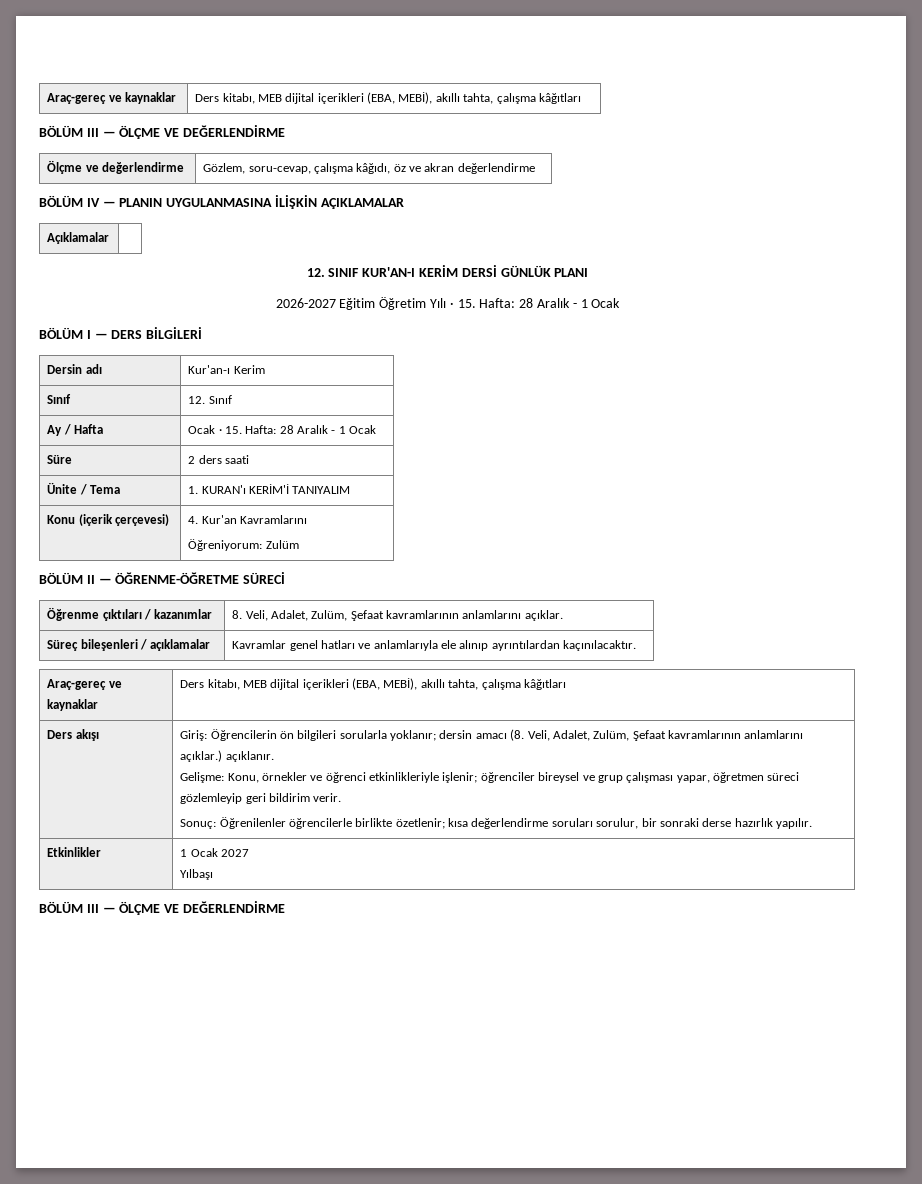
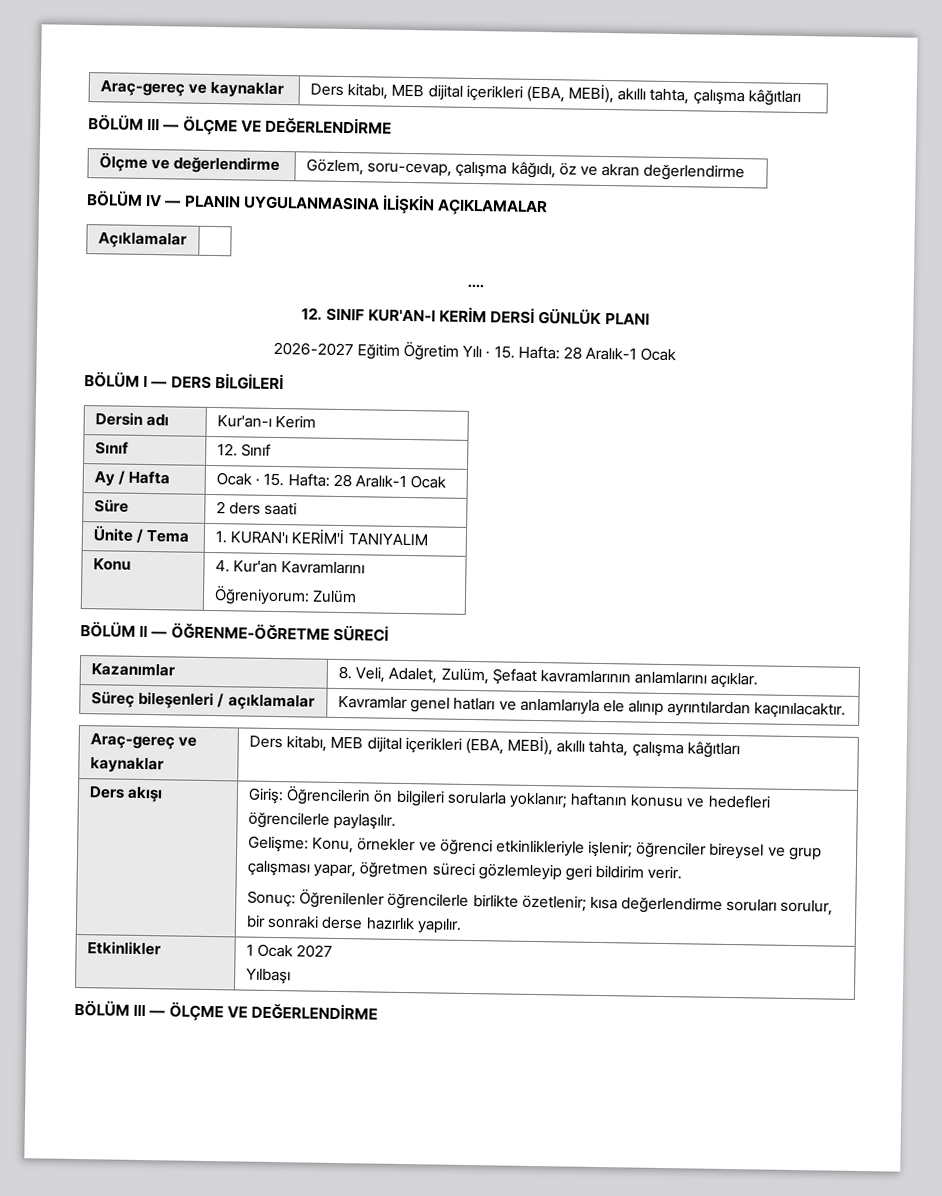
+ ....
- 2026-2027 Eğitim Öğretim Yılı · 15. Hafta: 28 Aralık - 1 Ocak
+ 2026-2027 Eğitim Öğretim Yılı · 15. Hafta: 28 Aralık-1 Ocak
- Ay / Hafta | Ocak · 15. Hafta: 28 Aralık - 1 Ocak
+ Ay / Hafta | Ocak · 15. Hafta: 28 Aralık-1 Ocak
- Konu (içerik çerçevesi) | 4. Kur'an Kavramlarını
+ Konu | 4. Kur'an Kavramlarını
- Öğrenme çıktıları / kazanımlar | 8. Veli, Adalet, Zulüm, Şefaat kavramlarının anlamlarını açıklar.
+ Kazanımlar | 8. Veli, Adalet, Zulüm, Şefaat kavramlarının anlamlarını açıklar.
- Giriş: Öğrencilerin ön bilgileri sorularla yoklanır; dersin amacı (8. Veli, Adalet, Zulüm, Şefaat kavramlarının anlamlarını açıklar.) açıklanır.
+ Giriş: Öğrencilerin ön bilgileri sorularla yoklanır; haftanın konusu ve hedefleri öğrencilerle paylaşılır.

